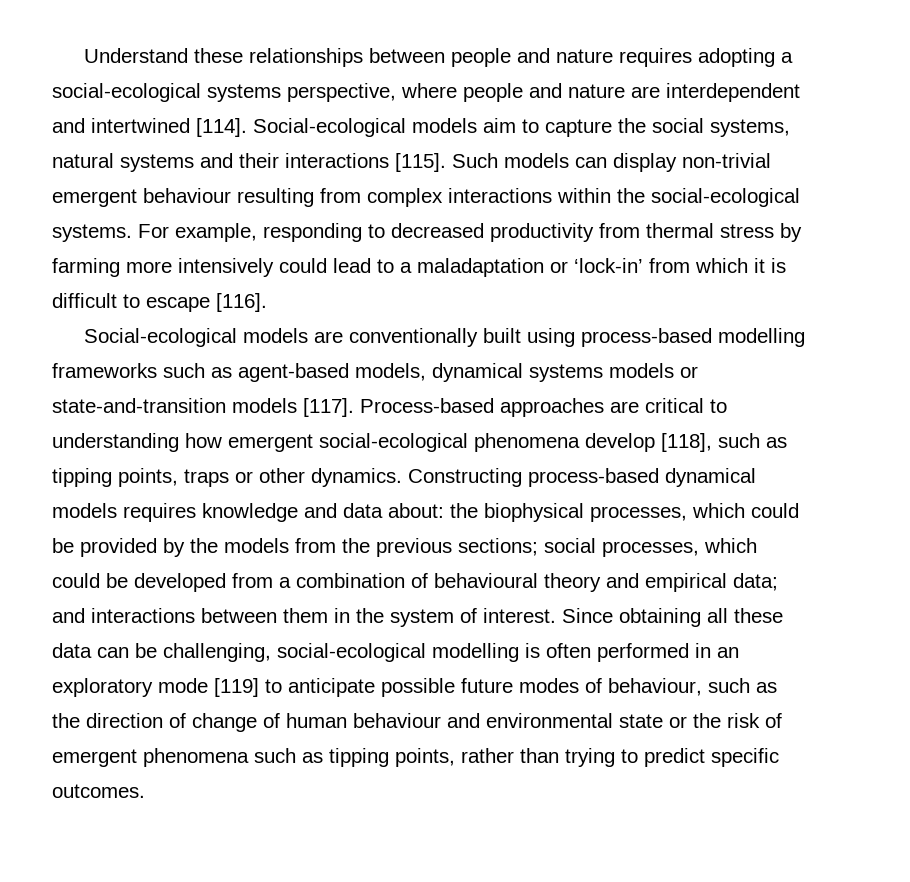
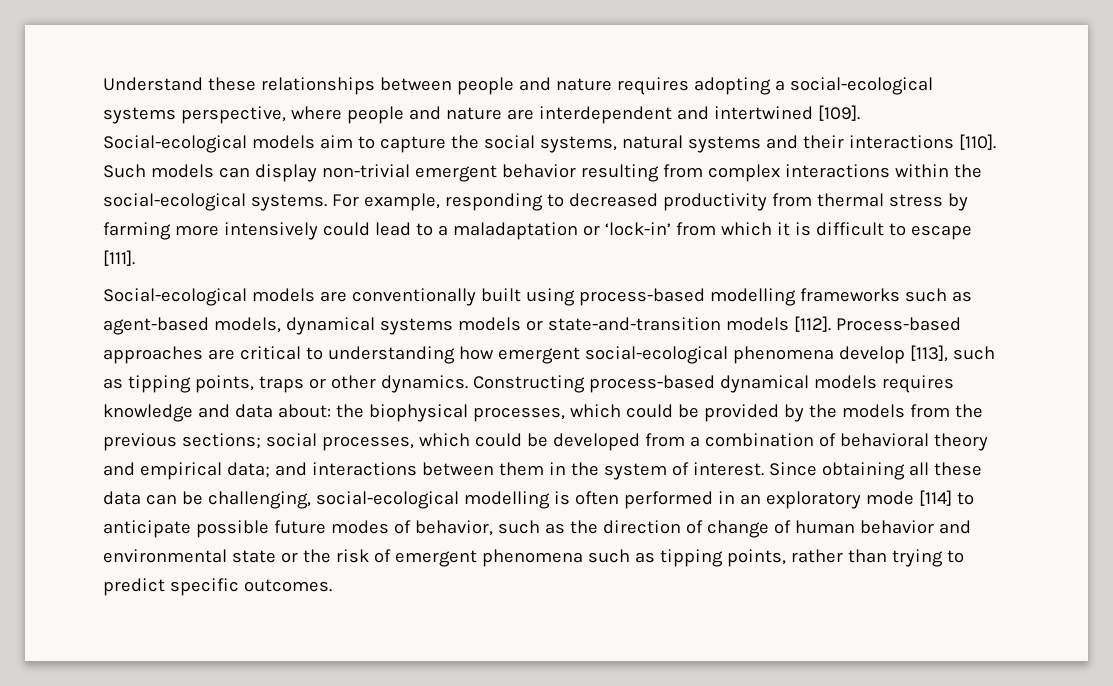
- Understand these relationships between people and nature requires adopting a social-ecological systems perspective, where people and nature are interdependent and intertwined [114].
+ Understand these relationships between people and nature requires adopting a social-ecological systems perspective, where people and nature are interdependent and intertwined [109].
- Social-ecological models aim to capture the social systems, natural systems and their interactions [115].
+ Social-ecological models aim to capture the social systems, natural systems and their interactions [110].
- Such models can display non-trivial emergent behaviour resulting from complex interactions within the social-ecological systems.
+ Such models can display non-trivial emergent behavior resulting from complex interactions within the social-ecological systems.
- For example, responding to decreased productivity from thermal stress by farming more intensively could lead to a maladaptation or ‘lock-in’ from which it is difficult to escape [116].
+ For example, responding to decreased productivity from thermal stress by farming more intensively could lead to a maladaptation or ‘lock-in’ from which it is difficult to escape [111].
- Social-ecological models are conventionally built using process-based modelling frameworks such as agent-based models, dynamical systems models or state-and-transition models [117].
+ Social-ecological models are conventionally built using process-based modelling frameworks such as agent-based models, dynamical systems models or state-and-transition models [112].
- Process-based approaches are critical to understanding how emergent social-ecological phenomena develop [118], such as tipping points, traps or other dynamics.
+ Process-based approaches are critical to understanding how emergent social-ecological phenomena develop [113], such as tipping points, traps or other dynamics.
- Constructing process-based dynamical models requires knowledge and data about: the biophysical processes, which could be provided by the models from the previous sections; social processes, which could be developed from a combination of behavioural theory and empirical data; and interactions between them in the system of interest.
+ Constructing process-based dynamical models requires knowledge and data about: the biophysical processes, which could be provided by the models from the previous sections; social processes, which could be developed from a combination of behavioral theory and empirical data; and interactions between them in the system of interest.
- Since obtaining all these data can be challenging, social-ecological modelling is often performed in an exploratory mode [119] to anticipate possible future modes of behaviour, such as the direction of change of human behaviour and environmental state or the risk of emergent phenomena such as tipping points, rather than trying to predict specific outcomes.
+ Since obtaining all these data can be challenging, social-ecological modelling is often performed in an exploratory mode [114] to anticipate possible future modes of behavior, such as the direction of change of human behavior and environmental state or the risk of emergent phenomena such as tipping points, rather than trying to predict specific outcomes.

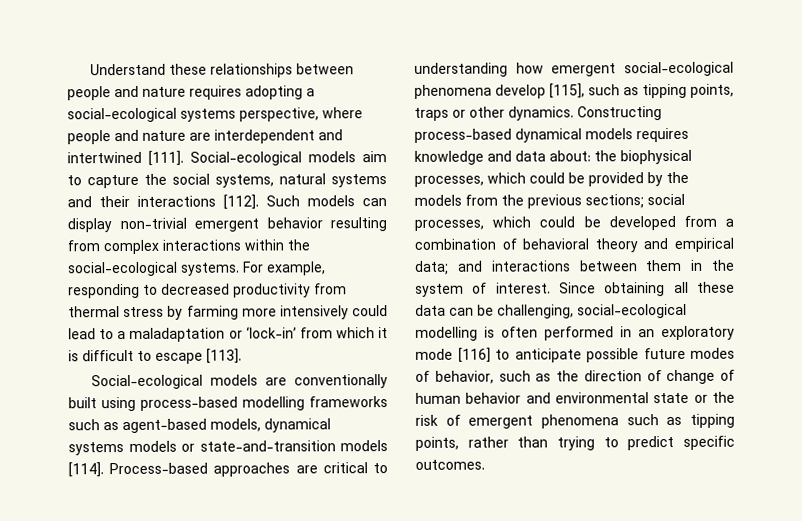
- Understand these relationships between people and nature requires adopting a social-ecological systems perspective, where people and nature are interdependent and intertwined [109].
+ Understand these relationships between people and nature requires adopting a social-ecological systems perspective, where people and nature are interdependent and intertwined [111].
- Social-ecological models aim to capture the social systems, natural systems and their interactions [110].
+ Social-ecological models aim to capture the social systems, natural systems and their interactions [112].
- For example, responding to decreased productivity from thermal stress by farming more intensively could lead to a maladaptation or ‘lock-in’ from which it is difficult to escape [111].
+ For example, responding to decreased productivity from thermal stress by farming more intensively could lead to a maladaptation or ‘lock-in’ from which it is difficult to escape [113].
- Social-ecological models are conventionally built using process-based modelling frameworks such as agent-based models, dynamical systems models or state-and-transition models [112].
+ Social-ecological models are conventionally built using process-based modelling frameworks such as agent-based models, dynamical systems models or state-and-transition models [114].
- Process-based approaches are critical to understanding how emergent social-ecological phenomena develop [113], such as tipping points, traps or other dynamics.
+ Process-based approaches are critical to understanding how emergent social-ecological phenomena develop [115], such as tipping points, traps or other dynamics.
- Since obtaining all these data can be challenging, social-ecological modelling is often performed in an exploratory mode [114] to anticipate possible future modes of behavior, such as the direction of change of human behavior and environmental state or the risk of emergent phenomena such as tipping points, rather than trying to predict specific outcomes.
+ Since obtaining all these data can be challenging, social-ecological modelling is often performed in an exploratory mode [116] to anticipate possible future modes of behavior, such as the direction of change of human behavior and environmental state or the risk of emergent phenomena such as tipping points, rather than trying to predict specific outcomes.

